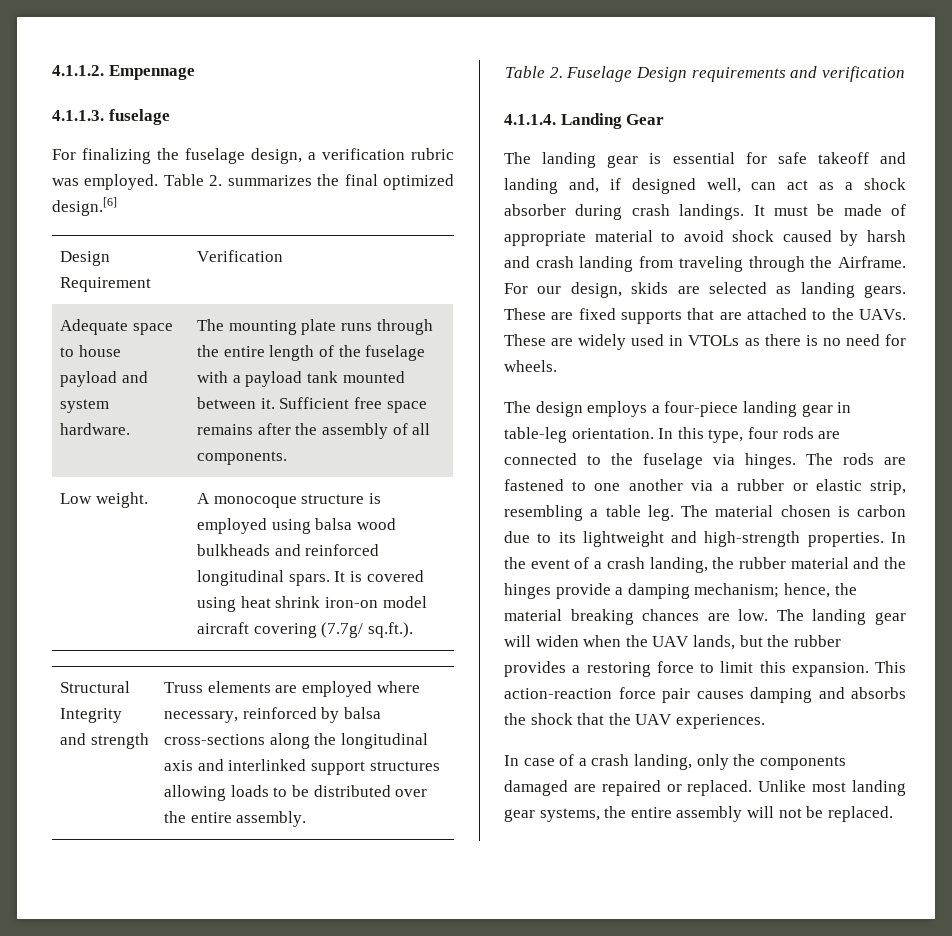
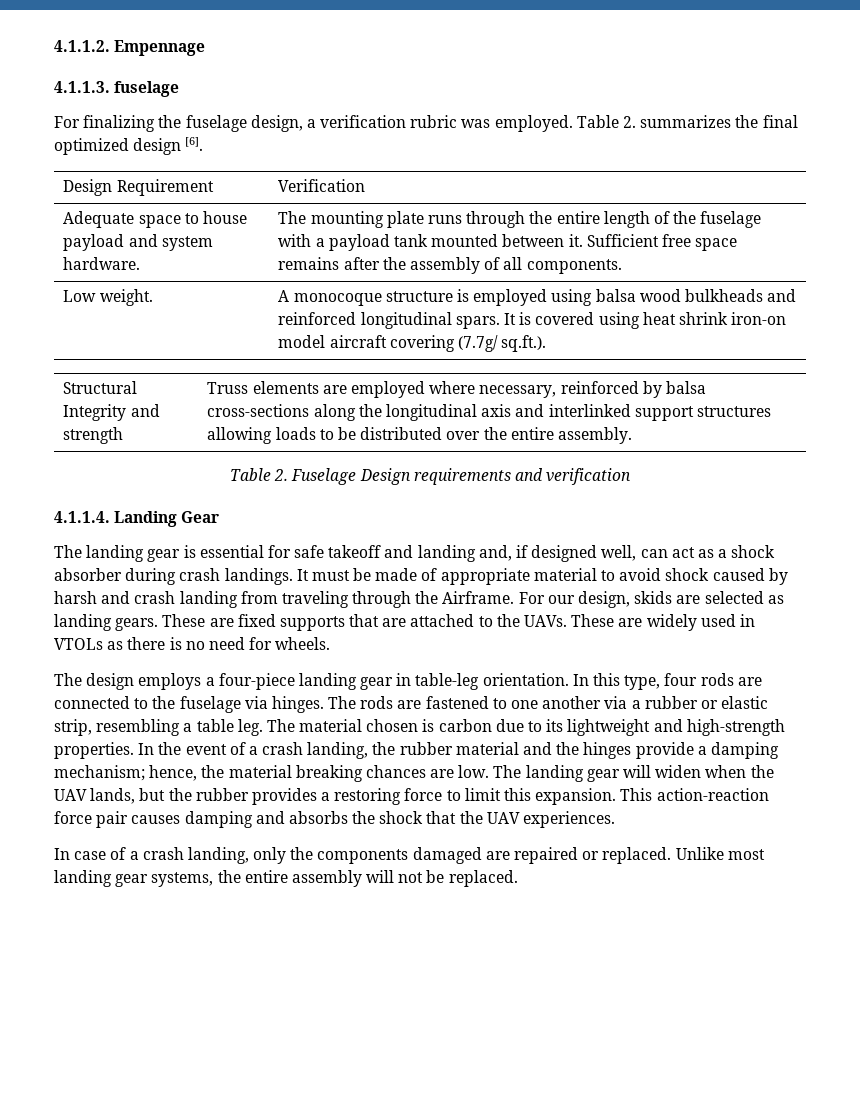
- Table 2. summarizes the final optimized design.[6]
+ Table 2. summarizes the final optimized design [6].

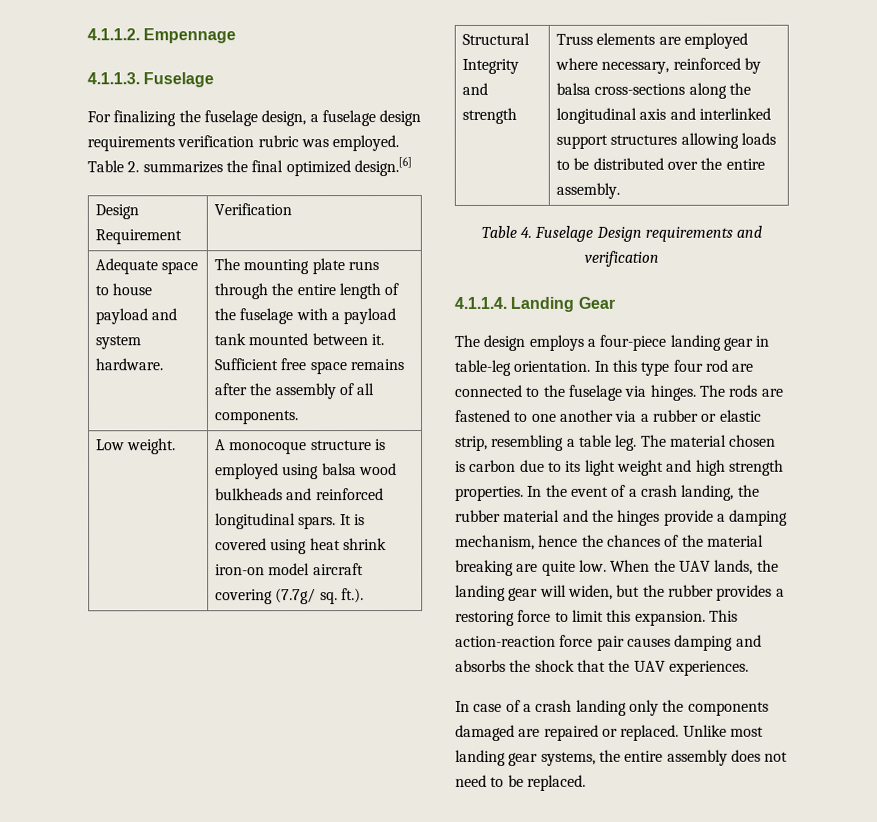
- 4.1.1.3. fuselage
+ 4.1.1.3. Fuselage
- For finalizing the fuselage design, a verification rubric was employed.
+ For finalizing the fuselage design, a fuselage design requirements verification rubric was employed.
- Table 2. summarizes the final optimized design [6].
+ Table 2. summarizes the final optimized design.[6]
- Low weight. | A monocoque structure is employed using balsa wood bulkheads and reinforced longitudinal spars. It is covered using heat shrink iron-on model aircraft covering (7.7g/ sq.ft.).
+ Low weight. | A monocoque structure is employed using balsa wood bulkheads and reinforced longitudinal spars. It is covered using heat shrink iron-on model aircraft covering (7.7g/ sq. ft.).
- Table 2. Fuselage Design requirements and verification
+ Table 4. Fuselage Design requirements and verification
- The landing gear is essential for safe takeoff and landing and, if designed well, can act as a shock absorber during crash landings. It must be made of appropriate material to avoid shock caused by harsh and crash landing from traveling through the Airframe. For our design, skids are selected as landing gears. These are fixed supports that are attached to the UAVs. These are widely used in VTOLs as there is no need for wheels.
- In this type, four rods are connected to the fuselage via hinges.
+ In this type four rod are connected to the fuselage via hinges.
- The material chosen is carbon due to its lightweight and high-strength properties.
+ The material chosen is carbon due to its light weight and high strength properties.
- In the event of a crash landing, the rubber material and the hinges provide a damping mechanism; hence, the material breaking chances are low. The landing gear will widen when the UAV lands, but the rubber provides a restoring force to limit this expansion.
+ In the event of a crash landing, the rubber material and the hinges provide a damping mechanism, hence the chances of the material breaking are quite low. When the UAV lands, the landing gear will widen, but the rubber provides a restoring force to limit this expansion.
- In case of a crash landing, only the components damaged are repaired or replaced.
+ In case of a crash landing only the components damaged are repaired or replaced.
- Unlike most landing gear systems, the entire assembly will not be replaced.
+ Unlike most landing gear systems, the entire assembly does not need to be replaced.

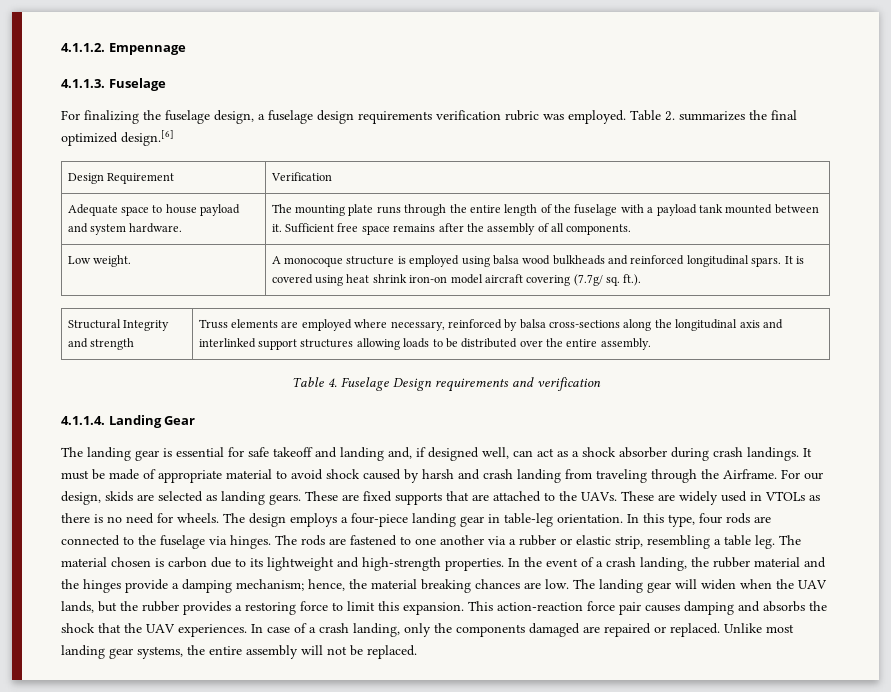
- The design employs a four-piece landing gear in table-leg orientation.
+ The landing gear is essential for safe takeoff and landing and, if designed well, can act as a shock absorber during crash landings. It must be made of appropriate material to avoid shock caused by harsh and crash landing from traveling through the Airframe. For our design, skids are selected as landing gears. These are fixed supports that are attached to the UAVs. These are widely used in VTOLs as there is no need for wheels. The design employs a four-piece landing gear in table-leg orientation.
- In this type four rod are connected to the fuselage via hinges.
+ In this type, four rods are connected to the fuselage via hinges.
- The material chosen is carbon due to its light weight and high strength properties.
+ The material chosen is carbon due to its lightweight and high-strength properties.
- In the event of a crash landing, the rubber material and the hinges provide a damping mechanism, hence the chances of the material breaking are quite low. When the UAV lands, the landing gear will widen, but the rubber provides a restoring force to limit this expansion.
+ In the event of a crash landing, the rubber material and the hinges provide a damping mechanism; hence, the material breaking chances are low. The landing gear will widen when the UAV lands, but the rubber provides a restoring force to limit this expansion.
- This action-reaction force pair causes damping and absorbs the shock that the UAV experiences.
- In case of a crash landing only the components damaged are repaired or replaced.
+ This action-reaction force pair causes damping and absorbs the shock that the UAV experiences. In case of a crash landing, only the components damaged are repaired or replaced.
- Unlike most landing gear systems, the entire assembly does not need to be replaced.
+ Unlike most landing gear systems, the entire assembly will not be replaced.

